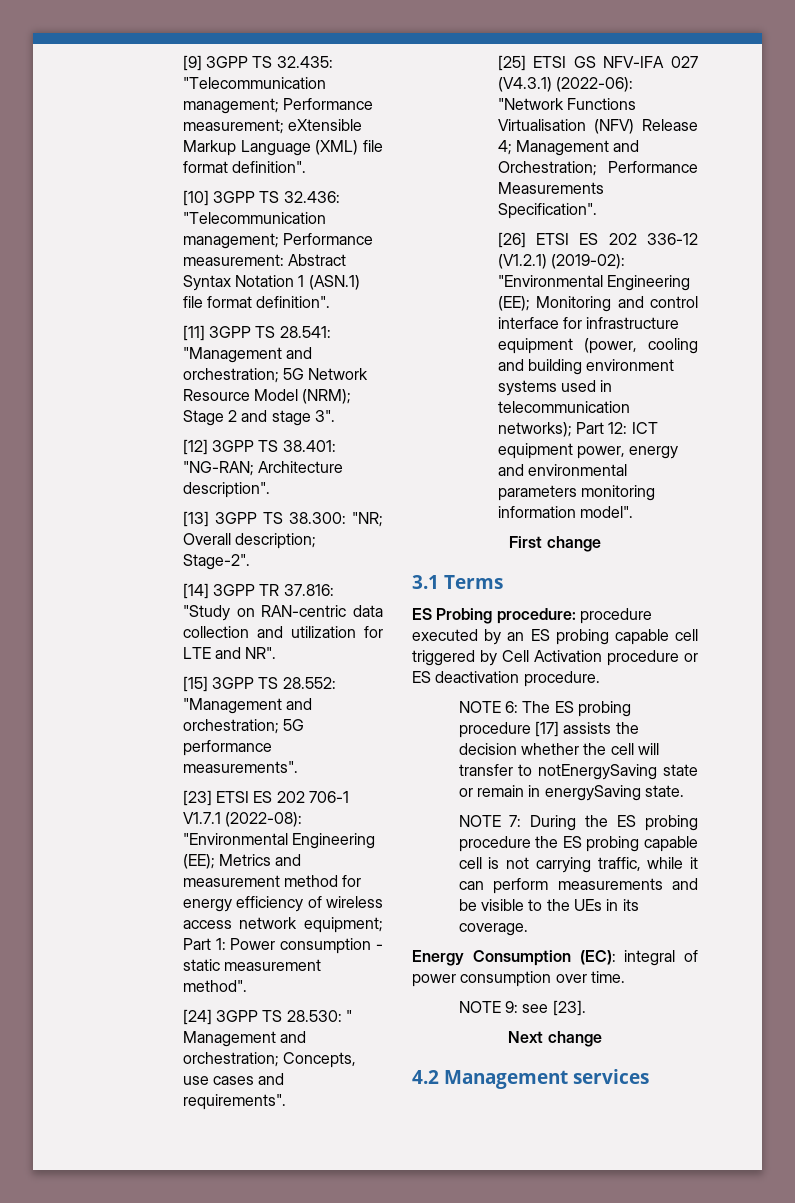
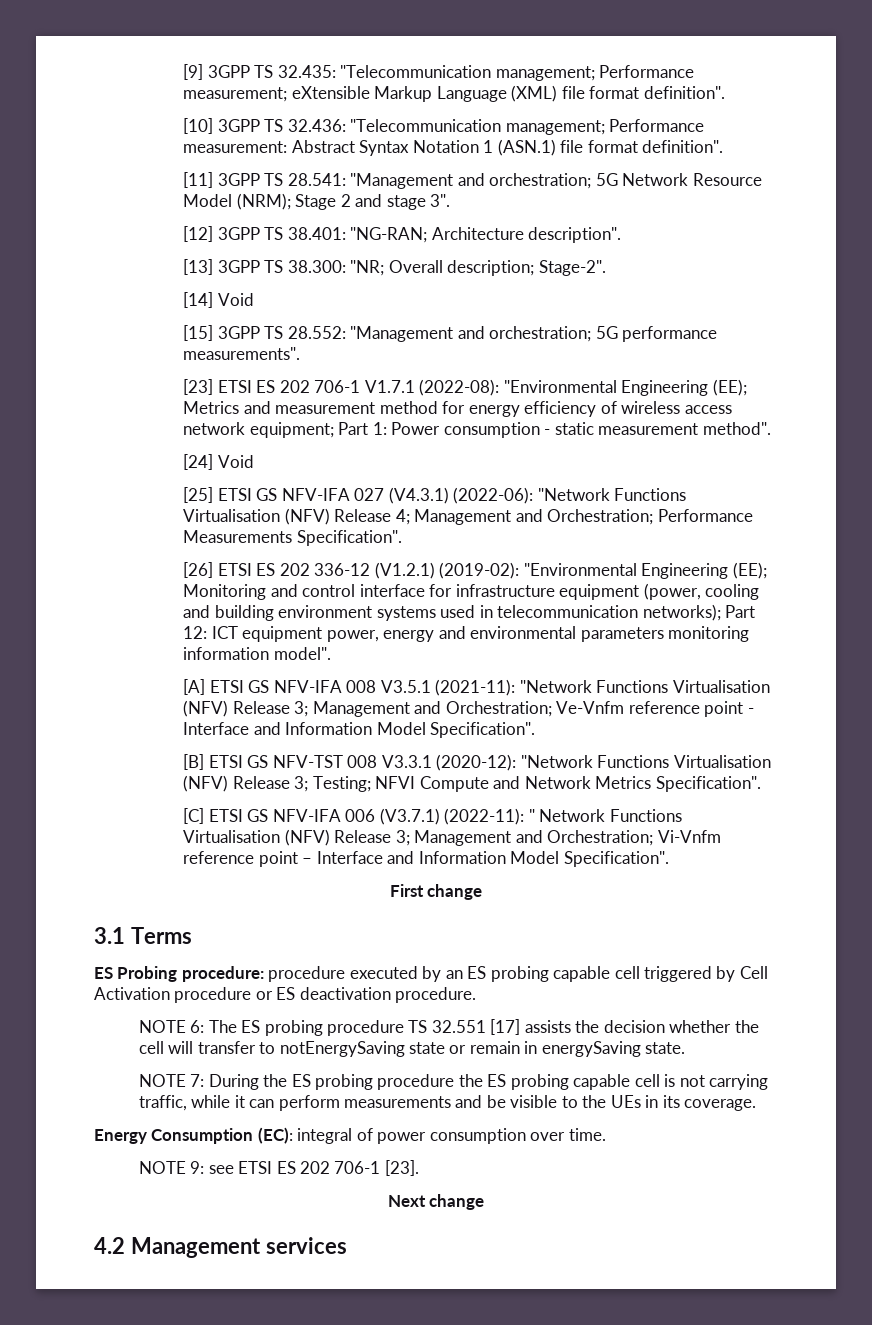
- [14] 3GPP TR 37.816: "Study on RAN-centric data collection and utilization for LTE and NR".
+ [14] Void
- [24] 3GPP TS 28.530: " Management and orchestration; Concepts, use cases and requirements".
+ [24] Void
+ [A] ETSI GS NFV-IFA 008 V3.5.1 (2021-11): "Network Functions Virtualisation (NFV) Release 3; Management and Orchestration; Ve-Vnfm reference point - Interface and Information Model Specification".
+ [B] ETSI GS NFV-TST 008 V3.3.1 (2020-12): "Network Functions Virtualisation (NFV) Release 3; Testing; NFVI Compute and Network Metrics Specification".
+ [C] ETSI GS NFV-IFA 006 (V3.7.1) (2022-11): " Network Functions Virtualisation (NFV) Release 3; Management and Orchestration; Vi-Vnfm reference point – Interface and Information Model Specification".
- NOTE 6: The ES probing procedure [17] assists the decision whether the cell will transfer to notEnergySaving state or remain in energySaving state.
+ NOTE 6: The ES probing procedure TS 32.551 [17] assists the decision whether the cell will transfer to notEnergySaving state or remain in energySaving state.
- NOTE 9: see [23].
+ NOTE 9: see ETSI ES 202 706-1 [23].

